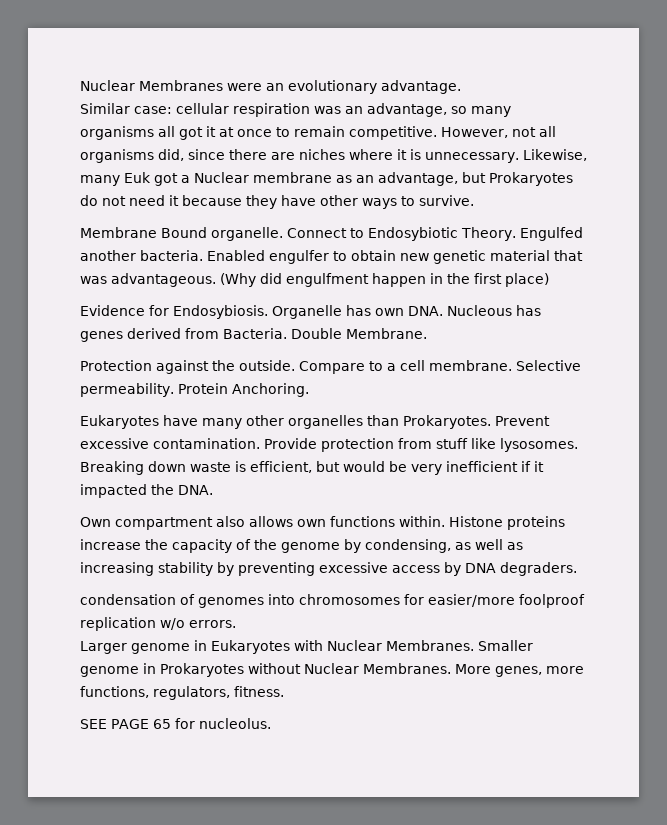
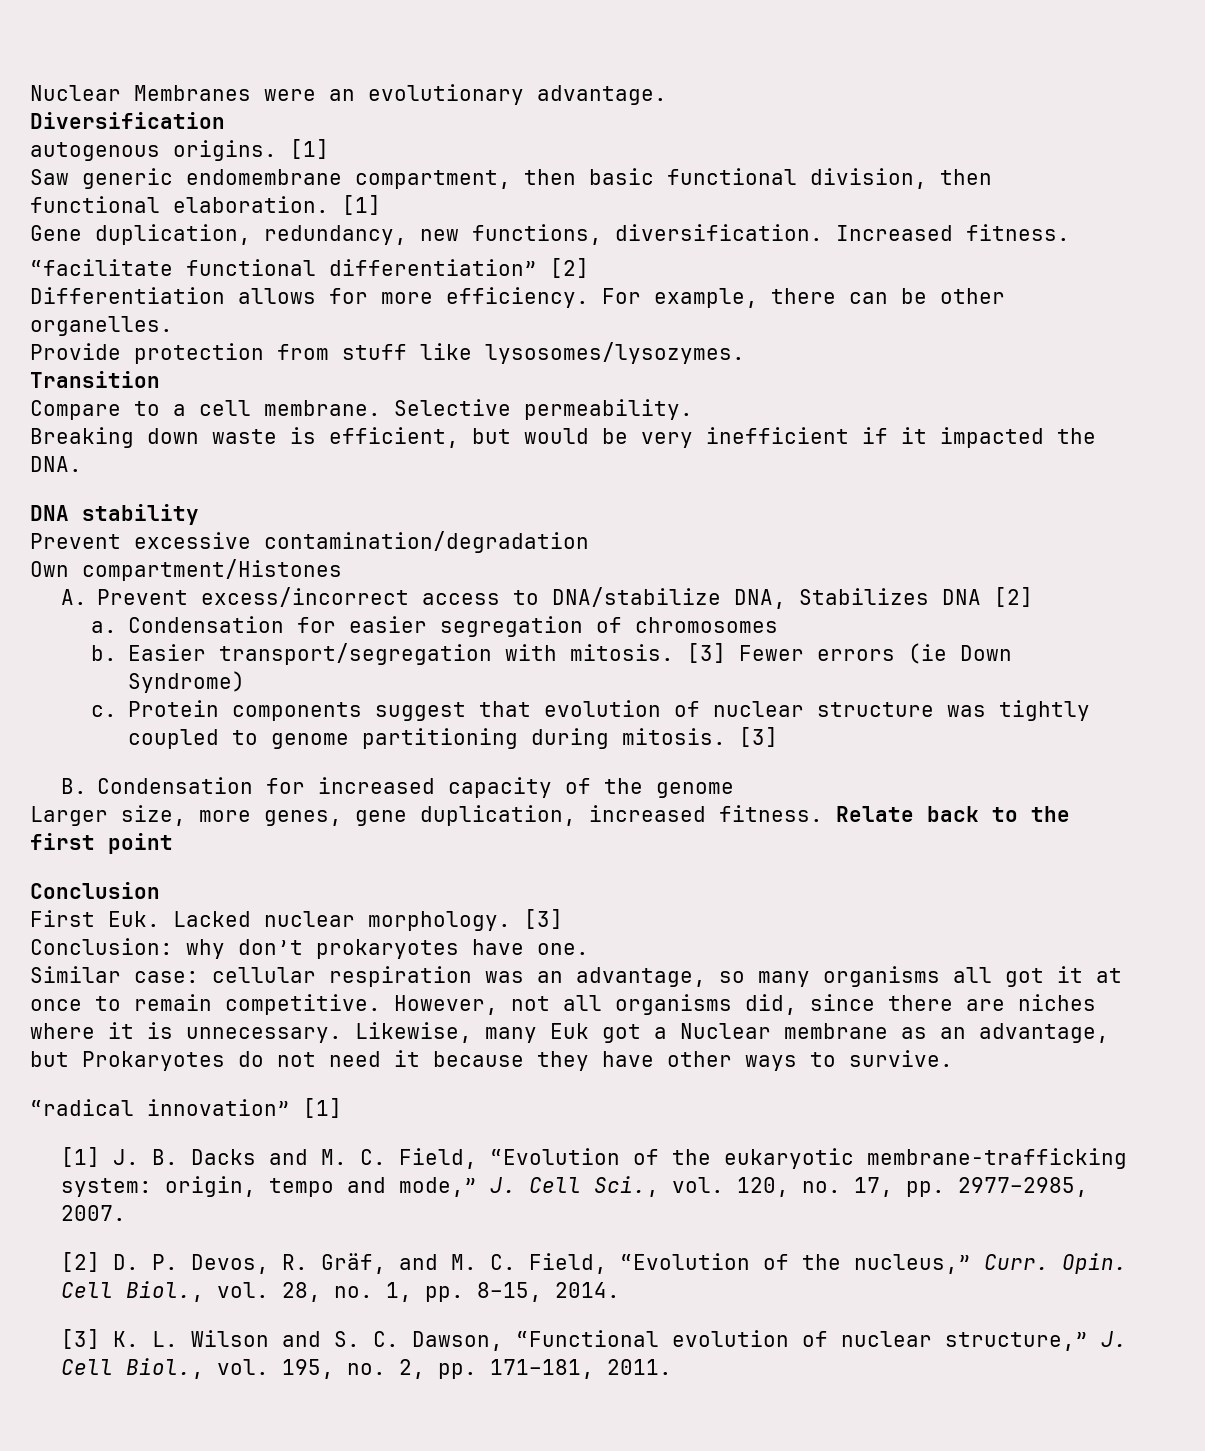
+ Diversification
+ autogenous origins. [1]
+ Saw generic endomembrane compartment, then basic functional division, then functional elaboration. [1]
+ Gene duplication, redundancy, new functions, diversification. Increased fitness.
+ “facilitate functional differentiation” [2]
+ Differentiation allows for more efficiency. For example, there can be other organelles.
+ Provide protection from stuff like lysosomes/lysozymes.
+ Transition
+ Compare to a cell membrane. Selective permeability.
+ Breaking down waste is efficient, but would be very inefficient if it impacted the DNA.
+ DNA stability
+ Prevent excessive contamination/degradation
+ Own compartment/Histones
+ A. Prevent excess/incorrect access to DNA/stabilize DNA, Stabilizes DNA [2]
+ a. Condensation for easier segregation of chromosomes
+ b. Easier transport/segregation with mitosis. [3] Fewer errors (ie Down Syndrome)
+ c. Protein components suggest that evolution of nuclear structure was tightly coupled to genome partitioning during mitosis. [3]
+ B. Condensation for increased capacity of the genome
+ Larger size, more genes, gene duplication, increased fitness. Relate back to the first point
+ Conclusion
+ First Euk. Lacked nuclear morphology. [3]
+ Conclusion: why don’t prokaryotes have one.
- Membrane Bound organelle. Connect to Endosybiotic Theory. Engulfed another bacteria. Enabled engulfer to obtain new genetic material that was advantageous. (Why did engulfment happen in the first place)
- Evidence for Endosybiosis. Organelle has own DNA. Nucleous has genes derived from Bacteria. Double Membrane.
- Protection against the outside. Compare to a cell membrane. Selective permeability. Protein Anchoring.
- Eukaryotes have many other organelles than Prokaryotes. Prevent excessive contamination. Provide protection from stuff like lysosomes. Breaking down waste is efficient, but would be very inefficient if it impacted the DNA.
- Own compartment also allows own functions within. Histone proteins increase the capacity of the genome by condensing, as well as increasing stability by preventing excessive access by DNA degraders.
- condensation of genomes into chromosomes for easier/more foolproof replication w/o errors.
- Larger genome in Eukaryotes with Nuclear Membranes. Smaller genome in Prokaryotes without Nuclear Membranes. More genes, more functions, regulators, fitness.
- SEE PAGE 65 for nucleolus.
+ “radical innovation” [1]
+ [1] J. B. Dacks and M. C. Field, “Evolution of the eukaryotic membrane-trafficking system: origin, tempo and mode,” J. Cell Sci., vol. 120, no. 17, pp. 2977–2985, 2007.
+ [2] D. P. Devos, R. Gräf, and M. C. Field, “Evolution of the nucleus,” Curr. Opin. Cell Biol., vol. 28, no. 1, pp. 8–15, 2014.
+ [3] K. L. Wilson and S. C. Dawson, “Functional evolution of nuclear structure,” J. Cell Biol., vol. 195, no. 2, pp. 171–181, 2011.

